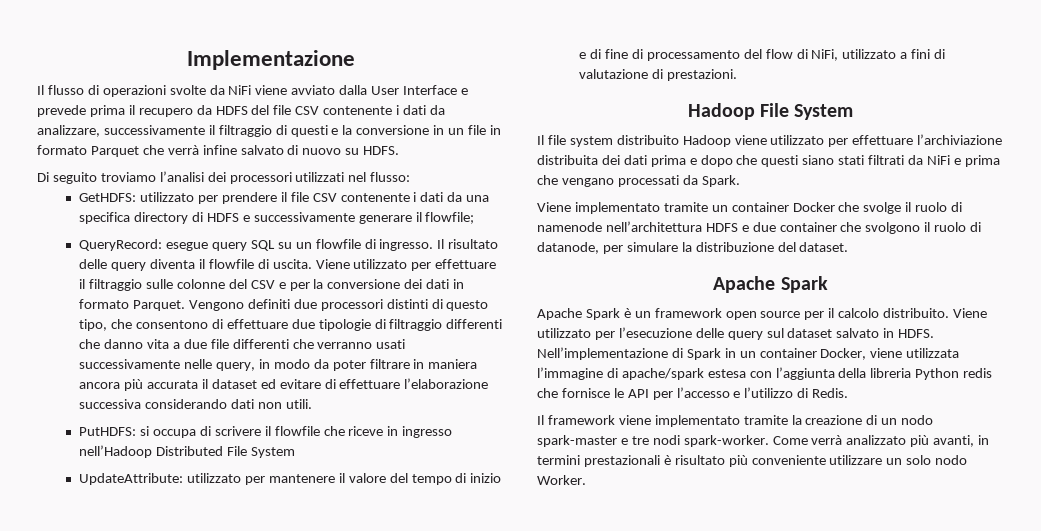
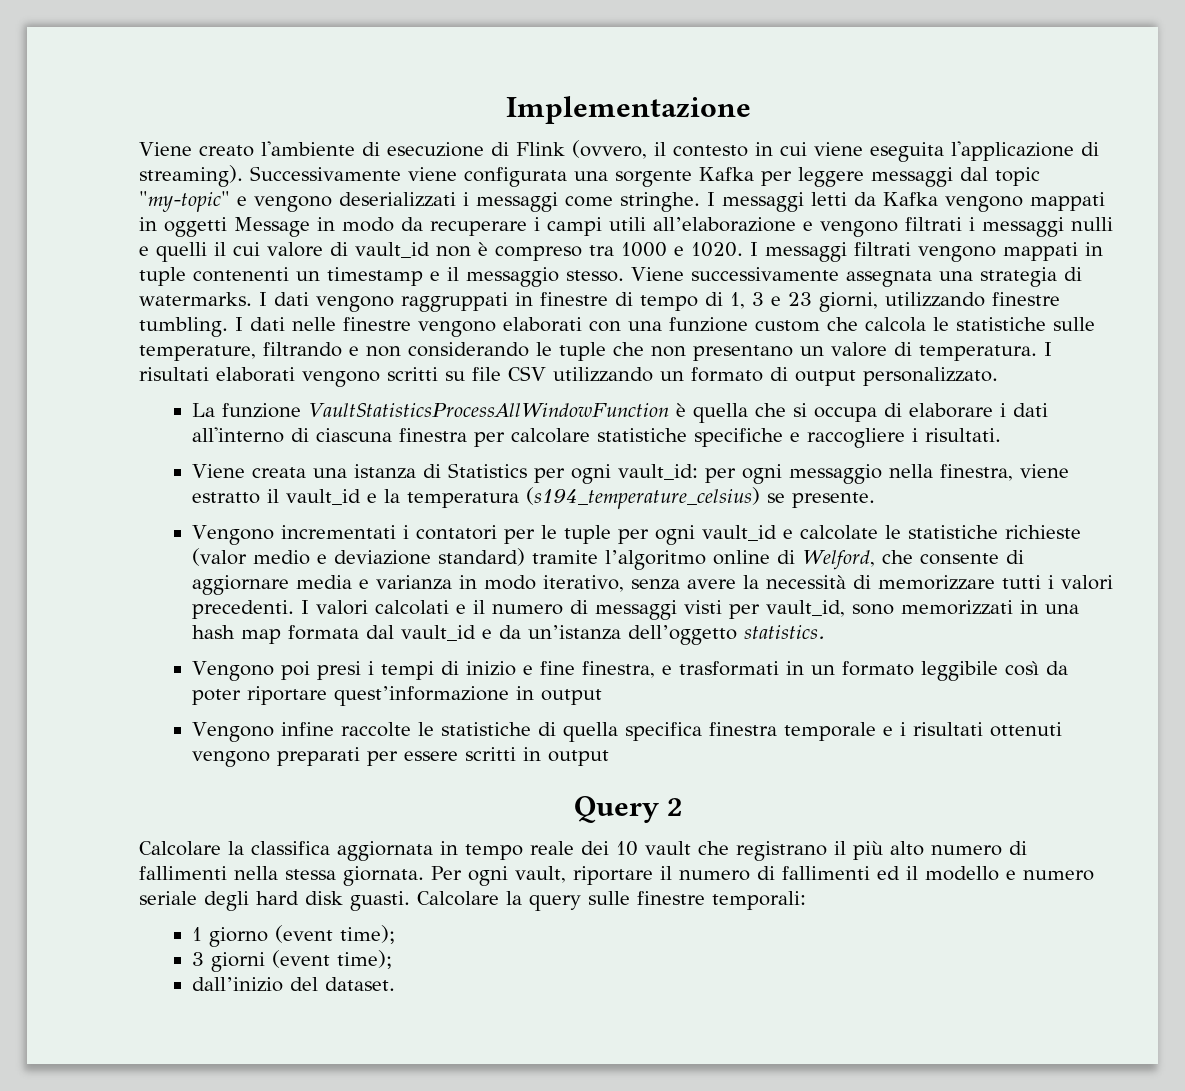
- Il flusso di operazioni svolte da NiFi viene avviato dalla User Interface e prevede prima il recupero da HDFS del file CSV contenente i dati da analizzare, successivamente il filtraggio di questi e la conversione in un file in formato Parquet che verrà infine salvato di nuovo su HDFS.
- Di seguito troviamo l’analisi dei processori utilizzati nel flusso:
- GetHDFS: utilizzato per prendere il file CSV contenente i dati da una specifica directory di HDFS e successivamente generare il flowfile;
- QueryRecord: esegue query SQL su un flowfile di ingresso. Il risultato delle query diventa il flowfile di uscita. Viene utilizzato per effettuare il filtraggio sulle colonne del CSV e per la conversione dei dati in formato Parquet. Vengono definiti due processori distinti di questo tipo, che consentono di effettuare due tipologie di filtraggio differenti che danno vita a due file differenti che verranno usati successivamente nelle query, in modo da poter filtrare in maniera ancora più accurata il dataset ed evitare di effettuare l’elaborazione successiva considerando dati non utili.
- PutHDFS: si occupa di scrivere il flowfile che riceve in ingresso nell’Hadoop Distributed File System
- UpdateAttribute: utilizzato per mantenere il valore del tempo di inizio e di fine di processamento del flow di NiFi, utilizzato a fini di valutazione di prestazioni.
- Hadoop File System
- Il file system distribuito Hadoop viene utilizzato per effettuare l’archiviazione distribuita dei dati prima e dopo che questi siano stati filtrati da NiFi e prima che vengano processati da Spark.
- Viene implementato tramite un container Docker che svolge il ruolo di namenode nell’architettura HDFS e due container che svolgono il ruolo di datanode, per simulare la distribuzione del dataset.
- Apache Spark
- Apache Spark è un framework open source per il calcolo distribuito. Viene utilizzato per l’esecuzione delle query sul dataset salvato in HDFS. Nell’implementazione di Spark in un container Docker, viene utilizzata l’immagine di apache/spark estesa con l’aggiunta della libreria Python redis che fornisce le API per l’accesso e l’utilizzo di Redis.
- Il framework viene implementato tramite la creazione di un nodo spark-master e tre nodi spark-worker. Come verrà analizzato più avanti, in termini prestazionali è risultato più conveniente utilizzare un solo nodo Worker.
+ Viene creato l'ambiente di esecuzione di Flink (ovvero, il contesto in cui viene eseguita l'applicazione di streaming). Successivamente viene configurata una sorgente Kafka per leggere messaggi dal topic "my-topic" e vengono deserializzati i messaggi come stringhe. I messaggi letti da Kafka vengono mappati in oggetti Message in modo da recuperare i campi utili all’elaborazione e vengono filtrati i messaggi nulli e quelli il cui valore di vault_id non è compreso tra 1000 e 1020. I messaggi filtrati vengono mappati in tuple contenenti un timestamp e il messaggio stesso. Viene successivamente assegnata una strategia di watermarks. I dati vengono raggruppati in finestre di tempo di 1, 3 e 23 giorni, utilizzando finestre tumbling. I dati nelle finestre vengono elaborati con una funzione custom che calcola le statistiche sulle temperature, filtrando e non considerando le tuple che non presentano un valore di temperatura. I risultati elaborati vengono scritti su file CSV utilizzando un formato di output personalizzato.
+ La funzione VaultStatisticsProcessAllWindowFunction è quella che si occupa di elaborare i dati all'interno di ciascuna finestra per calcolare statistiche specifiche e raccogliere i risultati.
+ Viene creata una istanza di Statistics per ogni vault_id: per ogni messaggio nella finestra, viene estratto il vault_id e la temperatura (s194_temperature_celsius) se presente.
+ Vengono incrementati i contatori per le tuple per ogni vault_id e calcolate le statistiche richieste (valor medio e deviazione standard) tramite l’algoritmo online di Welford, che consente di aggiornare media e varianza in modo iterativo, senza avere la necessità di memorizzare tutti i valori precedenti. I valori calcolati e il numero di messaggi visti per vault_id, sono memorizzati in una hash map formata dal vault_id e da un’istanza dell’oggetto statistics.
+ Vengono poi presi i tempi di inizio e fine finestra, e trasformati in un formato leggibile così da poter riportare quest’informazione in output
+ Vengono infine raccolte le statistiche di quella specifica finestra temporale e i risultati ottenuti vengono preparati per essere scritti in output
+ Query 2
+ Calcolare la classifica aggiornata in tempo reale dei 10 vault che registrano il più alto numero di fallimenti nella stessa giornata. Per ogni vault, riportare il numero di fallimenti ed il modello e numero seriale degli hard disk guasti. Calcolare la query sulle finestre temporali:
+ 1 giorno (event time);
+ 3 giorni (event time);
+ dall’inizio del dataset.

